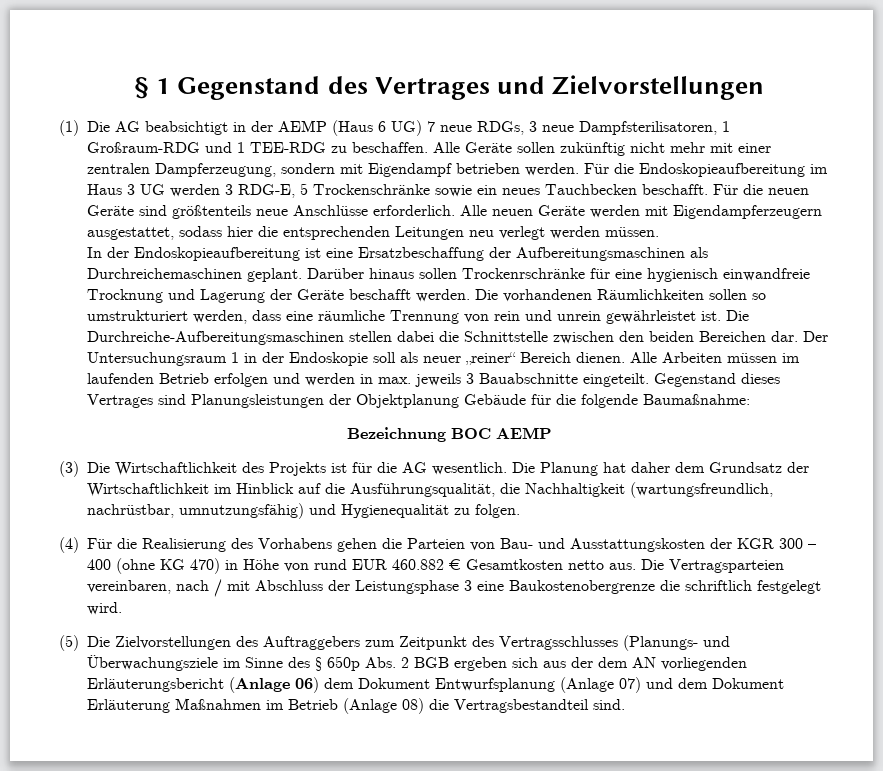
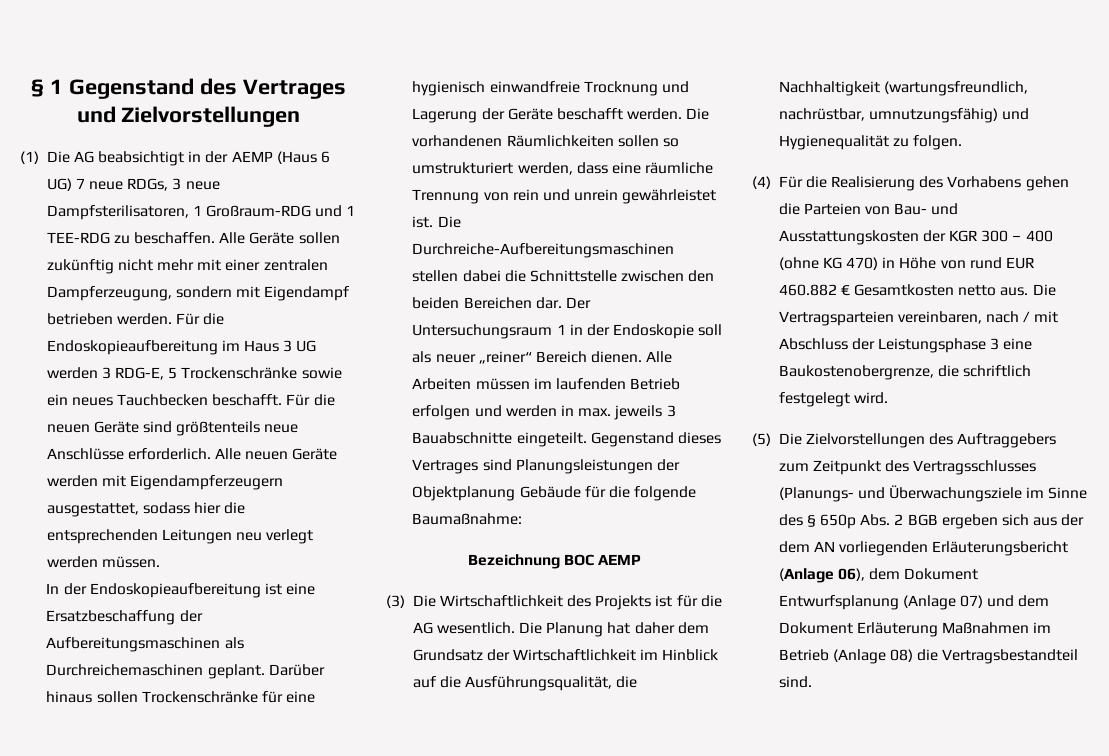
- Darüber hinaus sollen Trockenrschränke für eine hygienisch einwandfreie Trocknung und Lagerung der Geräte beschafft werden.
+ Darüber hinaus sollen Trockenschränke für eine hygienisch einwandfreie Trocknung und Lagerung der Geräte beschafft werden.
- Die Vertragsparteien vereinbaren, nach / mit Abschluss der Leistungsphase 3 eine Baukostenobergrenze die schriftlich festgelegt wird.
+ Die Vertragsparteien vereinbaren, nach / mit Abschluss der Leistungsphase 3 eine Baukostenobergrenze, die schriftlich festgelegt wird.
- (5) Die Zielvorstellungen des Auftraggebers zum Zeitpunkt des Vertragsschlusses (Planungs- und Überwachungsziele im Sinne des § 650p Abs. 2 BGB ergeben sich aus der dem AN vorliegenden Erläuterungsbericht (Anlage 06) dem Dokument Entwurfsplanung (Anlage 07) und dem Dokument Erläuterung Maßnahmen im Betrieb (Anlage 08) die Vertragsbestandteil sind.
+ (5) Die Zielvorstellungen des Auftraggebers zum Zeitpunkt des Vertragsschlusses (Planungs- und Überwachungsziele im Sinne des § 650p Abs. 2 BGB ergeben sich aus der dem AN vorliegenden Erläuterungsbericht (Anlage 06), dem Dokument Entwurfsplanung (Anlage 07) und dem Dokument Erläuterung Maßnahmen im Betrieb (Anlage 08) die Vertragsbestandteil sind.

